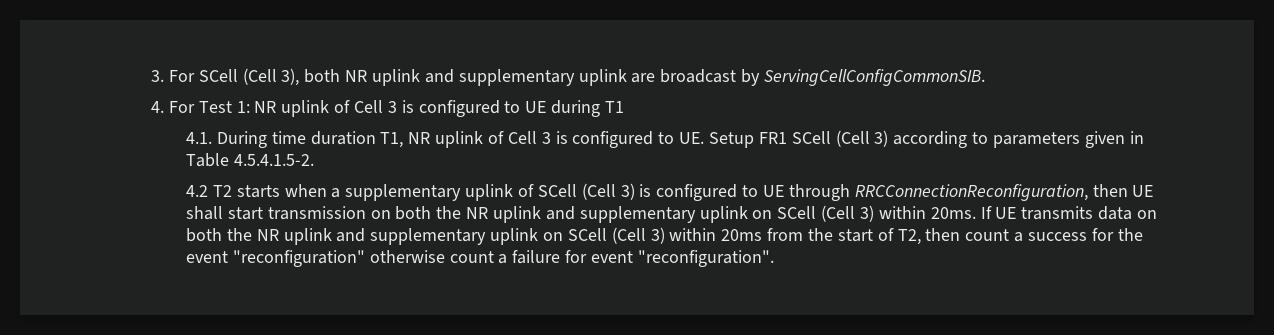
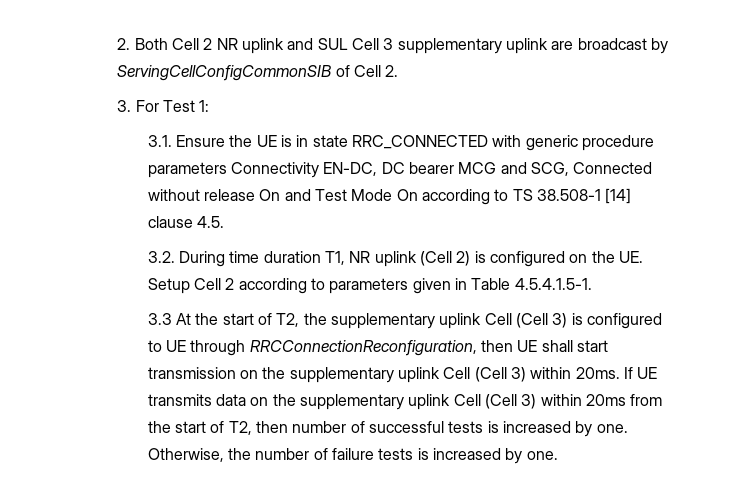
- 3. For SCell (Cell 3), both NR uplink and supplementary uplink are broadcast by ServingCellConfigCommonSIB.
- 4. For Test 1: NR uplink of Cell 3 is configured to UE during T1
- 4.1. During time duration T1, NR uplink of Cell 3 is configured to UE. Setup FR1 SCell (Cell 3) according to parameters given in Table 4.5.4.1.5-2.
- 4.2 T2 starts when a supplementary uplink of SCell (Cell 3) is configured to UE through RRCConnectionReconfiguration, then UE shall start transmission on both the NR uplink and supplementary uplink on SCell (Cell 3) within 20ms.
+ 2. Both Cell 2 NR uplink and SUL Cell 3 supplementary uplink are broadcast by ServingCellConfigCommonSIB of Cell 2.
+ 3. For Test 1:
+ 3.1. Ensure the UE is in state RRC_CONNECTED with generic procedure parameters Connectivity EN-DC, DC bearer MCG and SCG, Connected without release On and Test Mode On according to TS 38.508-1 [14] clause 4.5.
+ 3.2. During time duration T1, NR uplink (Cell 2) is configured on the UE. Setup Cell 2 according to parameters given in Table 4.5.4.1.5-1.
+ 3.3 At the start of T2, the supplementary uplink Cell (Cell 3) is configured to UE through RRCConnectionReconfiguration, then UE shall start transmission on the supplementary uplink Cell (Cell 3) within 20ms.
- If UE transmits data on both the NR uplink and supplementary uplink on SCell (Cell 3) within 20ms from the start of T2, then count a success for the event "reconfiguration" otherwise count a failure for event "reconfiguration".
+ If UE transmits data on the supplementary uplink Cell (Cell 3) within 20ms from the start of T2, then number of successful tests is increased by one. Otherwise, the number of failure tests is increased by one.

